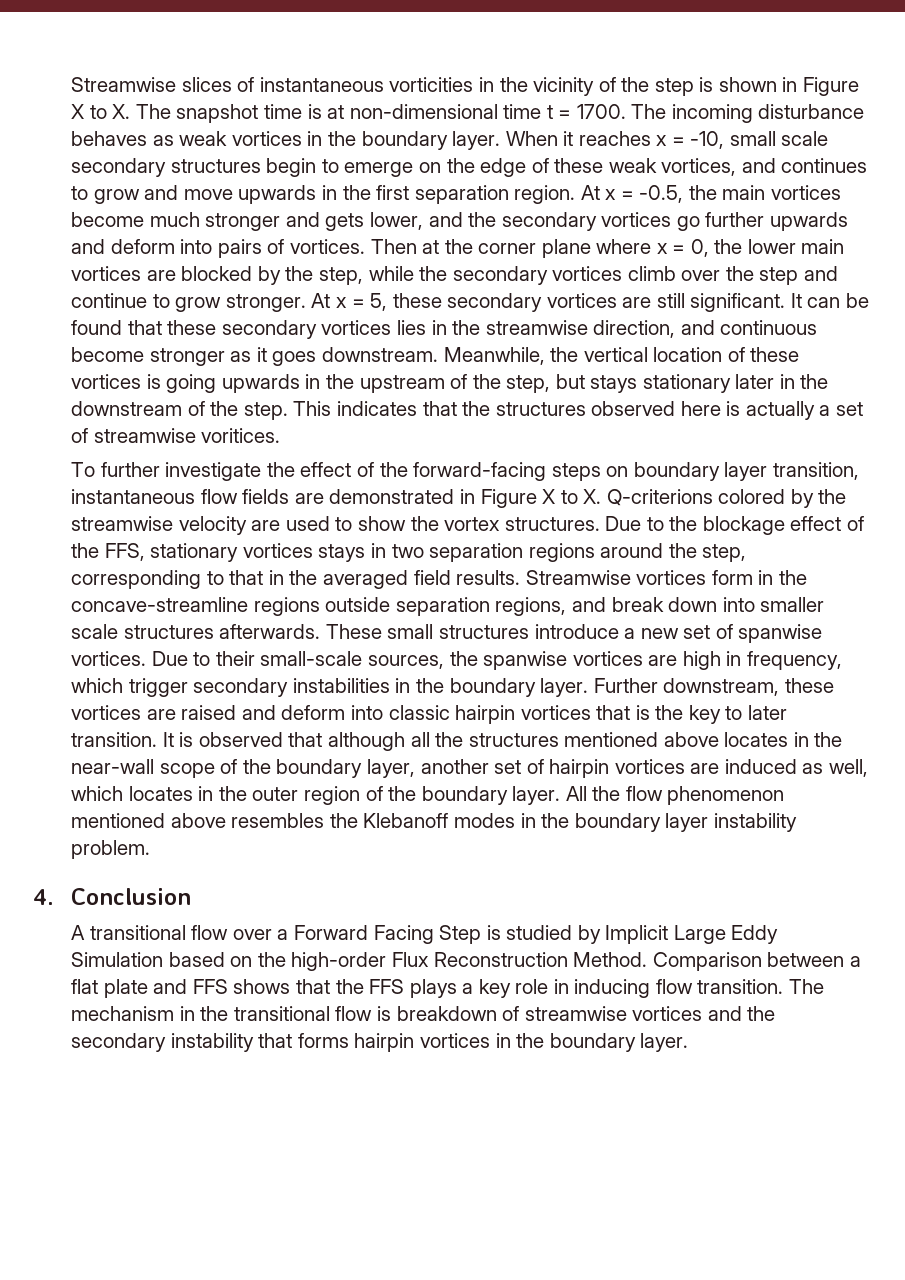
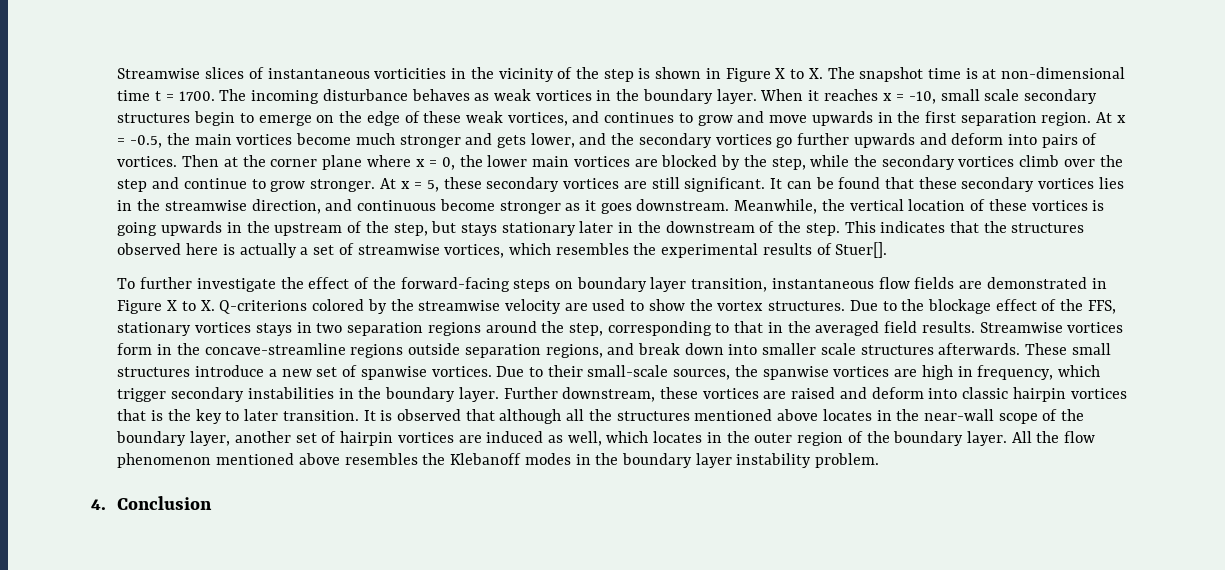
- This indicates that the structures observed here is actually a set of streamwise voritices.
+ This indicates that the structures observed here is actually a set of streamwise vortices, which resembles the experimental results of Stuer[].
- A transitional flow over a Forward Facing Step is studied by Implicit Large Eddy Simulation based on the high-order Flux Reconstruction Method. Comparison between a flat plate and FFS shows that the FFS plays a key role in inducing flow transition. The mechanism in the transitional flow is breakdown of streamwise vortices and the secondary instability that forms hairpin vortices in the boundary layer.

